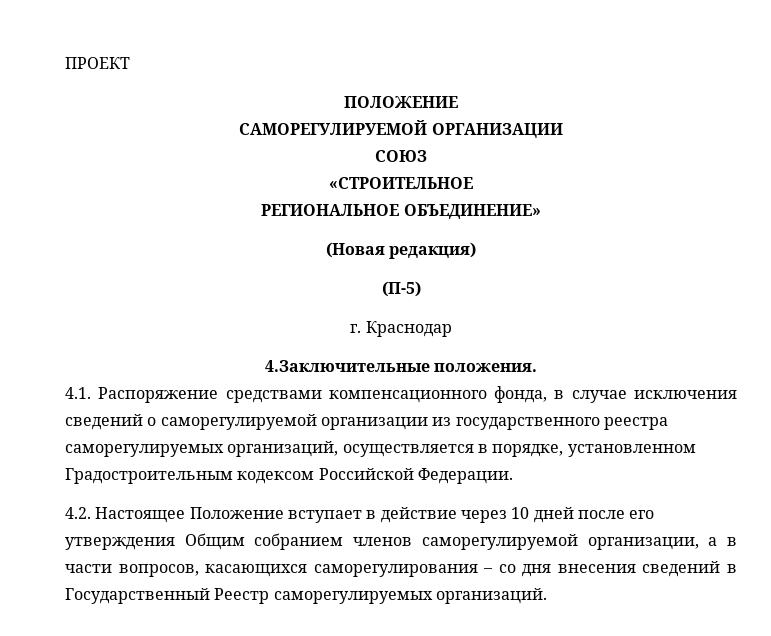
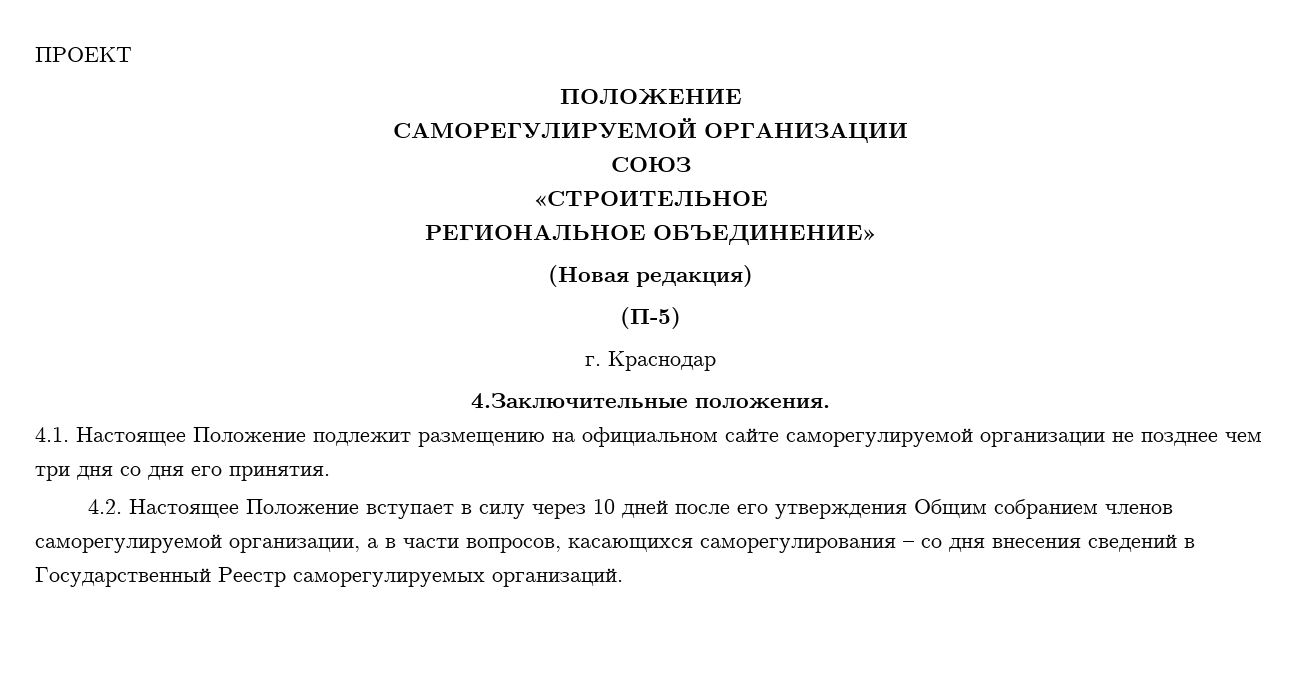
- 4.1. Распоряжение средствами компенсационного фонда, в случае исключения сведений о саморегулируемой организации из государственного реестра саморегулируемых организаций, осуществляется в порядке, установленном Градостроительным кодексом Российской Федерации.
+ 4.1. Настоящее Положение подлежит размещению на официальном сайте саморегулируемой организации не позднее чем три дня со дня его принятия.
- 4.2. Настоящее Положение вступает в действие через 10 дней после его утверждения Общим собранием членов саморегулируемой организации, а в части вопросов, касающихся саморегулирования – со дня внесения сведений в Государственный Реестр саморегулируемых организаций.
+ 4.2. Настоящее Положение вступает в силу через 10 дней после его утверждения Общим собранием членов саморегулируемой организации, а в части вопросов, касающихся саморегулирования – со дня внесения сведений в Государственный Реестр саморегулируемых организаций.

